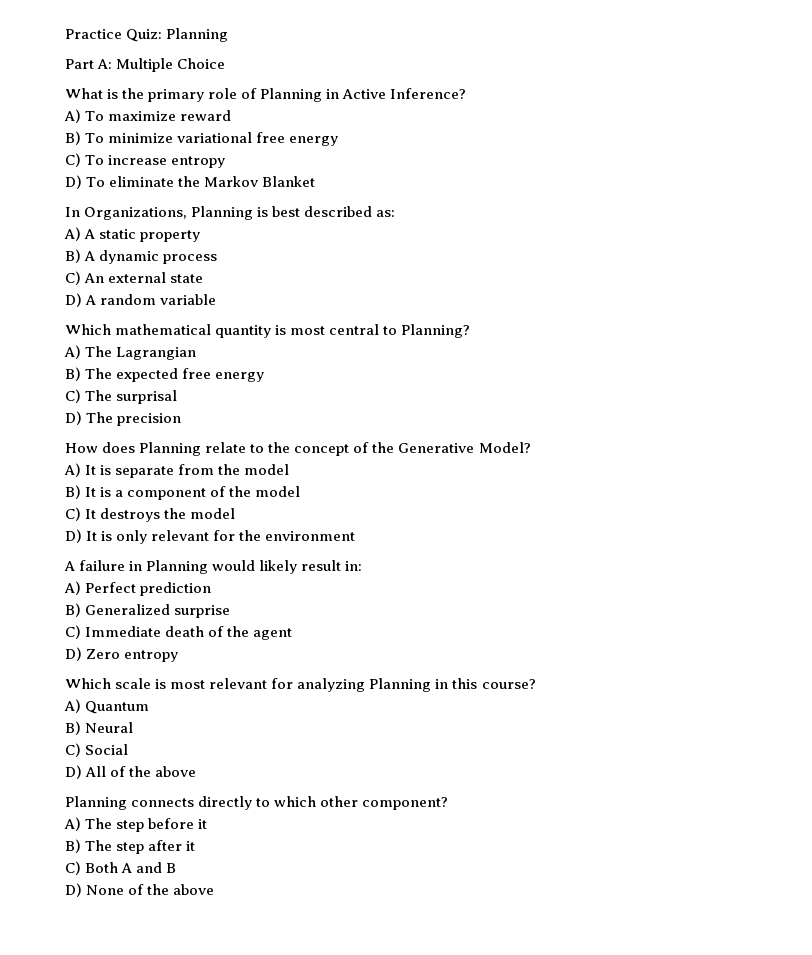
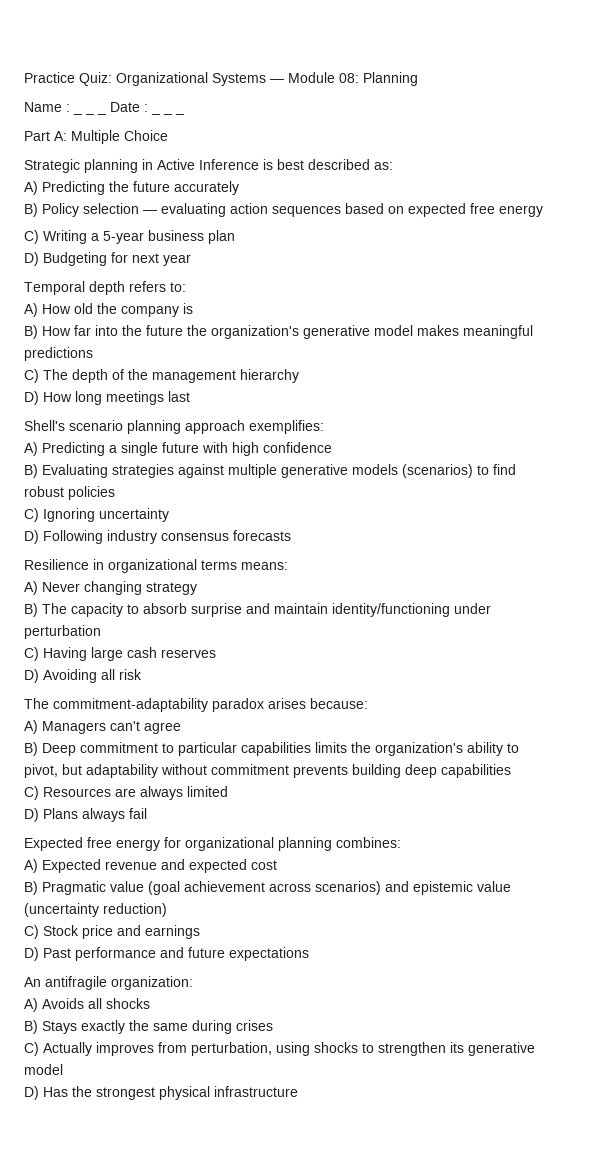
- Practice Quiz: Planning
+ Practice Quiz: Organizational Systems — Module 08: Planning
+ Name : _ _ _ Date : _ _ _
  Part A: Multiple Choice
- What is the primary role of Planning in Active Inference?
- A) To maximize reward
- B) To minimize variational free energy
- C) To increase entropy
- D) To eliminate the Markov Blanket
- In Organizations, Planning is best described as:
+ Strategic planning in Active Inference is best described as:
- A) A static property
- B) A dynamic process
- C) An external state
- D) A random variable
- Which mathematical quantity is most central to Planning?
- A) The Lagrangian
- B) The expected free energy
- C) The surprisal
- D) The precision
- How does Planning relate to the concept of the Generative Model?
- A) It is separate from the model
- B) It is a component of the model
- C) It destroys the model
- D) It is only relevant for the environment
- A failure in Planning would likely result in:
- A) Perfect prediction
- B) Generalized surprise
- C) Immediate death of the agent
- D) Zero entropy
- Which scale is most relevant for analyzing Planning in this course?
- A) Quantum
- B) Neural
- C) Social
- D) All of the above
- Planning connects directly to which other component?
- A) The step before it
- B) The step after it
- C) Both A and B
- D) None of the above
+ A) Predicting the future accurately
+ B) Policy selection — evaluating action sequences based on expected free energy
+ C) Writing a 5-year business plan
+ D) Budgeting for next year
+ Temporal depth refers to:
+ A) How old the company is
+ B) How far into the future the organization's generative model makes meaningful predictions
+ C) The depth of the management hierarchy
+ D) How long meetings last
+ Shell's scenario planning approach exemplifies:
+ A) Predicting a single future with high confidence
+ B) Evaluating strategies against multiple generative models (scenarios) to find robust policies
+ C) Ignoring uncertainty
+ D) Following industry consensus forecasts
+ Resilience in organizational terms means:
+ A) Never changing strategy
+ B) The capacity to absorb surprise and maintain identity/functioning under perturbation
+ C) Having large cash reserves
+ D) Avoiding all risk
+ The commitment-adaptability paradox arises because:
+ A) Managers can't agree
+ B) Deep commitment to particular capabilities limits the organization's ability to pivot, but adaptability without commitment prevents building deep capabilities
+ C) Resources are always limited
+ D) Plans always fail
+ Expected free energy for organizational planning combines:
+ A) Expected revenue and expected cost
+ B) Pragmatic value (goal achievement across scenarios) and epistemic value (uncertainty reduction)
+ C) Stock price and earnings
+ D) Past performance and future expectations
+ An antifragile organization:
+ A) Avoids all shocks
+ B) Stays exactly the same during crises
+ C) Actually improves from perturbation, using shocks to strengthen its generative model
+ D) Has the strongest physical infrastructure

